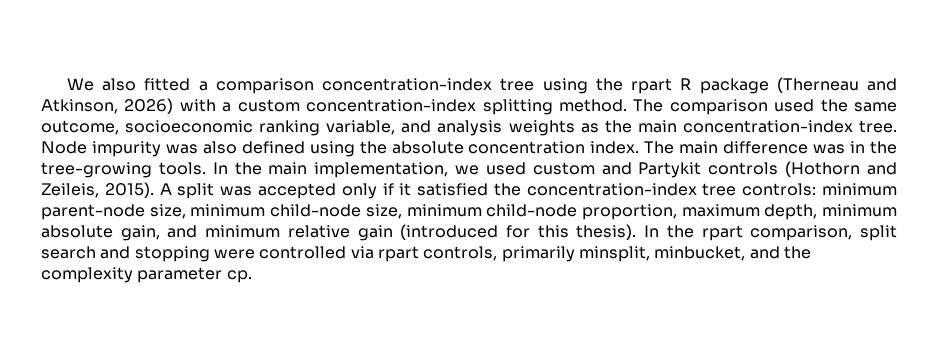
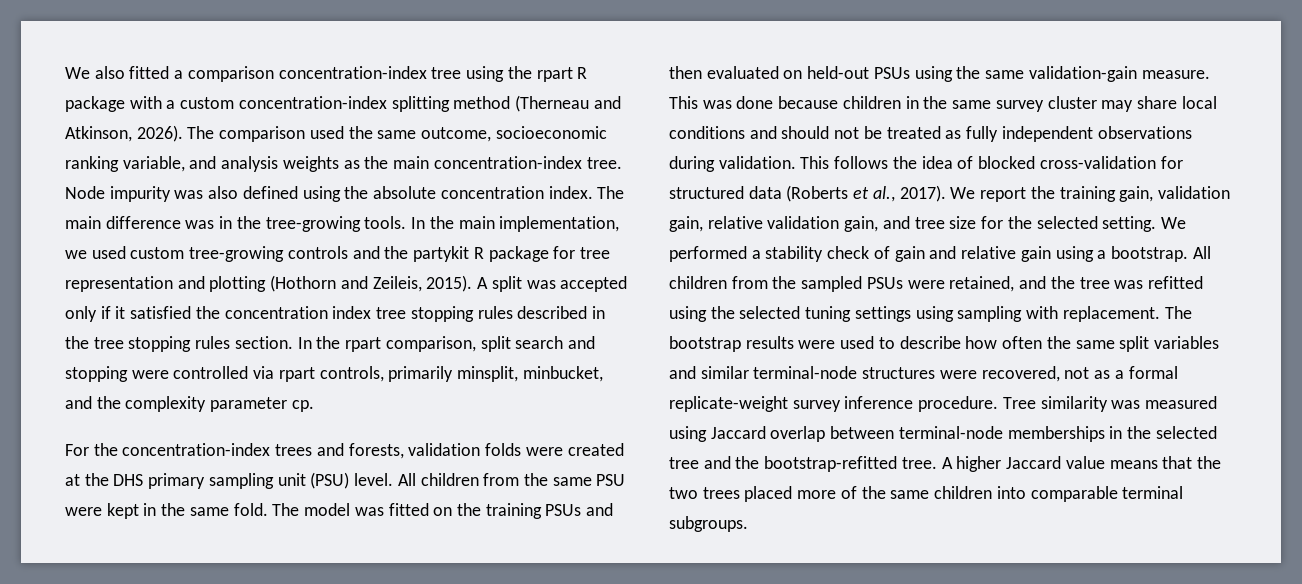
- We also fitted a comparison concentration-index tree using the rpart R package (Therneau and Atkinson, 2026) with a custom concentration-index splitting method.
+ We also fitted a comparison concentration-index tree using the rpart R package with a custom concentration-index splitting method (Therneau and Atkinson, 2026).
- In the main implementation, we used custom and Partykit controls (Hothorn and Zeileis, 2015).
+ In the main implementation, we used custom tree-growing controls and the partykit R package for tree representation and plotting (Hothorn and Zeileis, 2015).
- A split was accepted only if it satisfied the concentration-index tree controls: minimum parent-node size, minimum child-node size, minimum child-node proportion, maximum depth, minimum absolute gain, and minimum relative gain (introduced for this thesis).
+ A split was accepted only if it satisfied the concentration index tree stopping rules described in the tree stopping rules section.
+ For the concentration-index trees and forests, validation folds were created at the DHS primary sampling unit (PSU) level. All children from the same PSU were kept in the same fold. The model was fitted on the training PSUs and then evaluated on held-out PSUs using the same validation-gain measure. This was done because children in the same survey cluster may share local conditions and should not be treated as fully independent observations during validation. This follows the idea of blocked cross-validation for structured data (Roberts et al., 2017). We report the training gain, validation gain, relative validation gain, and tree size for the selected setting. We performed a stability check of gain and relative gain using a bootstrap. All children from the sampled PSUs were retained, and the tree was refitted using the selected tuning settings using sampling with replacement. The bootstrap results were used to describe how often the same split variables and similar terminal-node structures were recovered, not as a formal replicate-weight survey inference procedure. Tree similarity was measured using Jaccard overlap between terminal-node memberships in the selected tree and the bootstrap-refitted tree. A higher Jaccard value means that the two trees placed more of the same children into comparable terminal subgroups.

